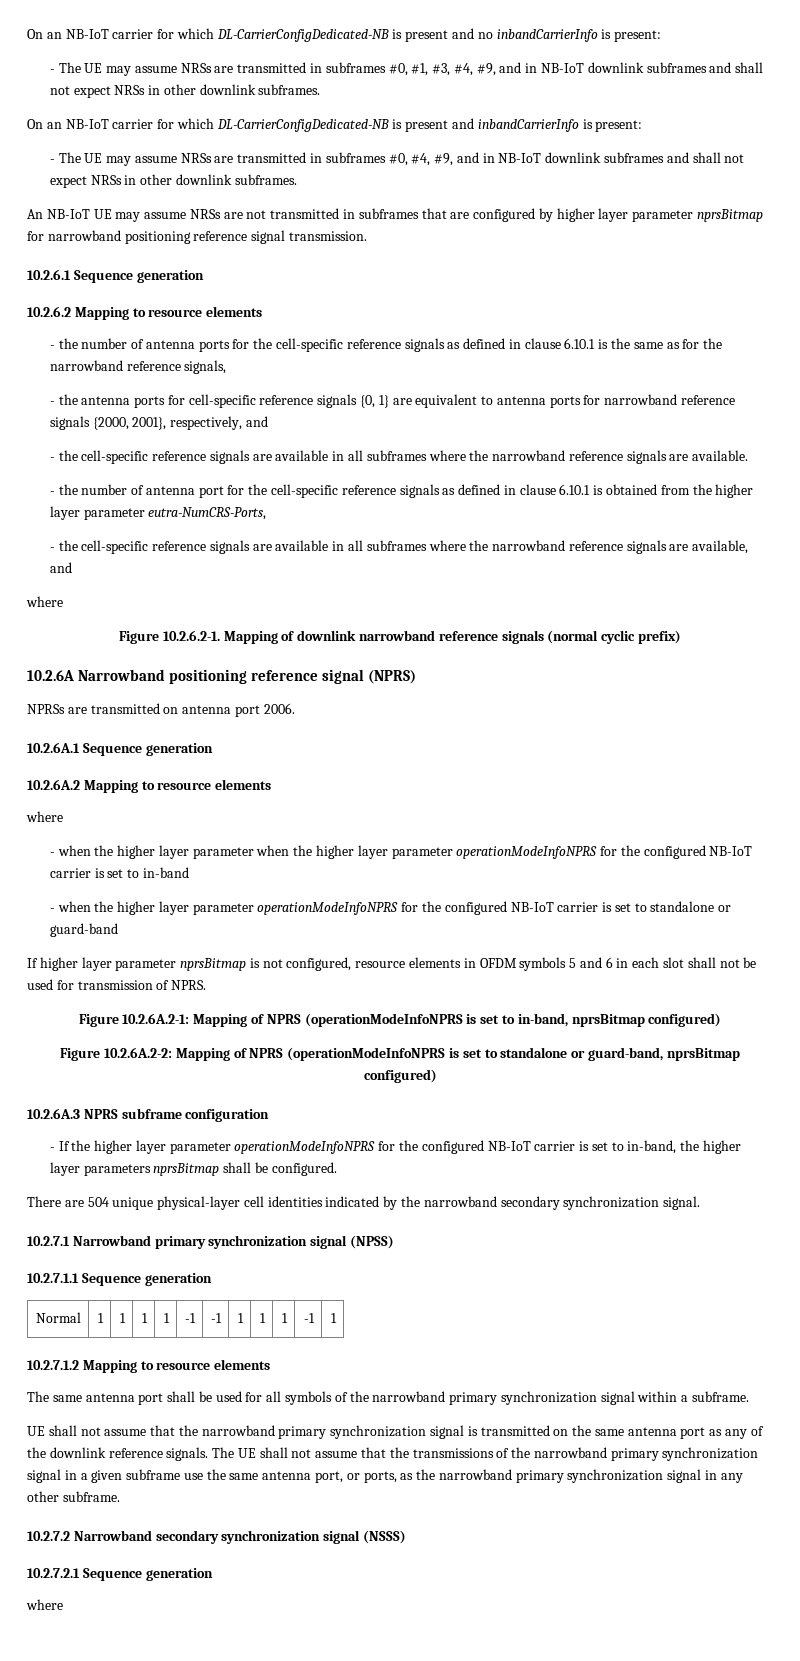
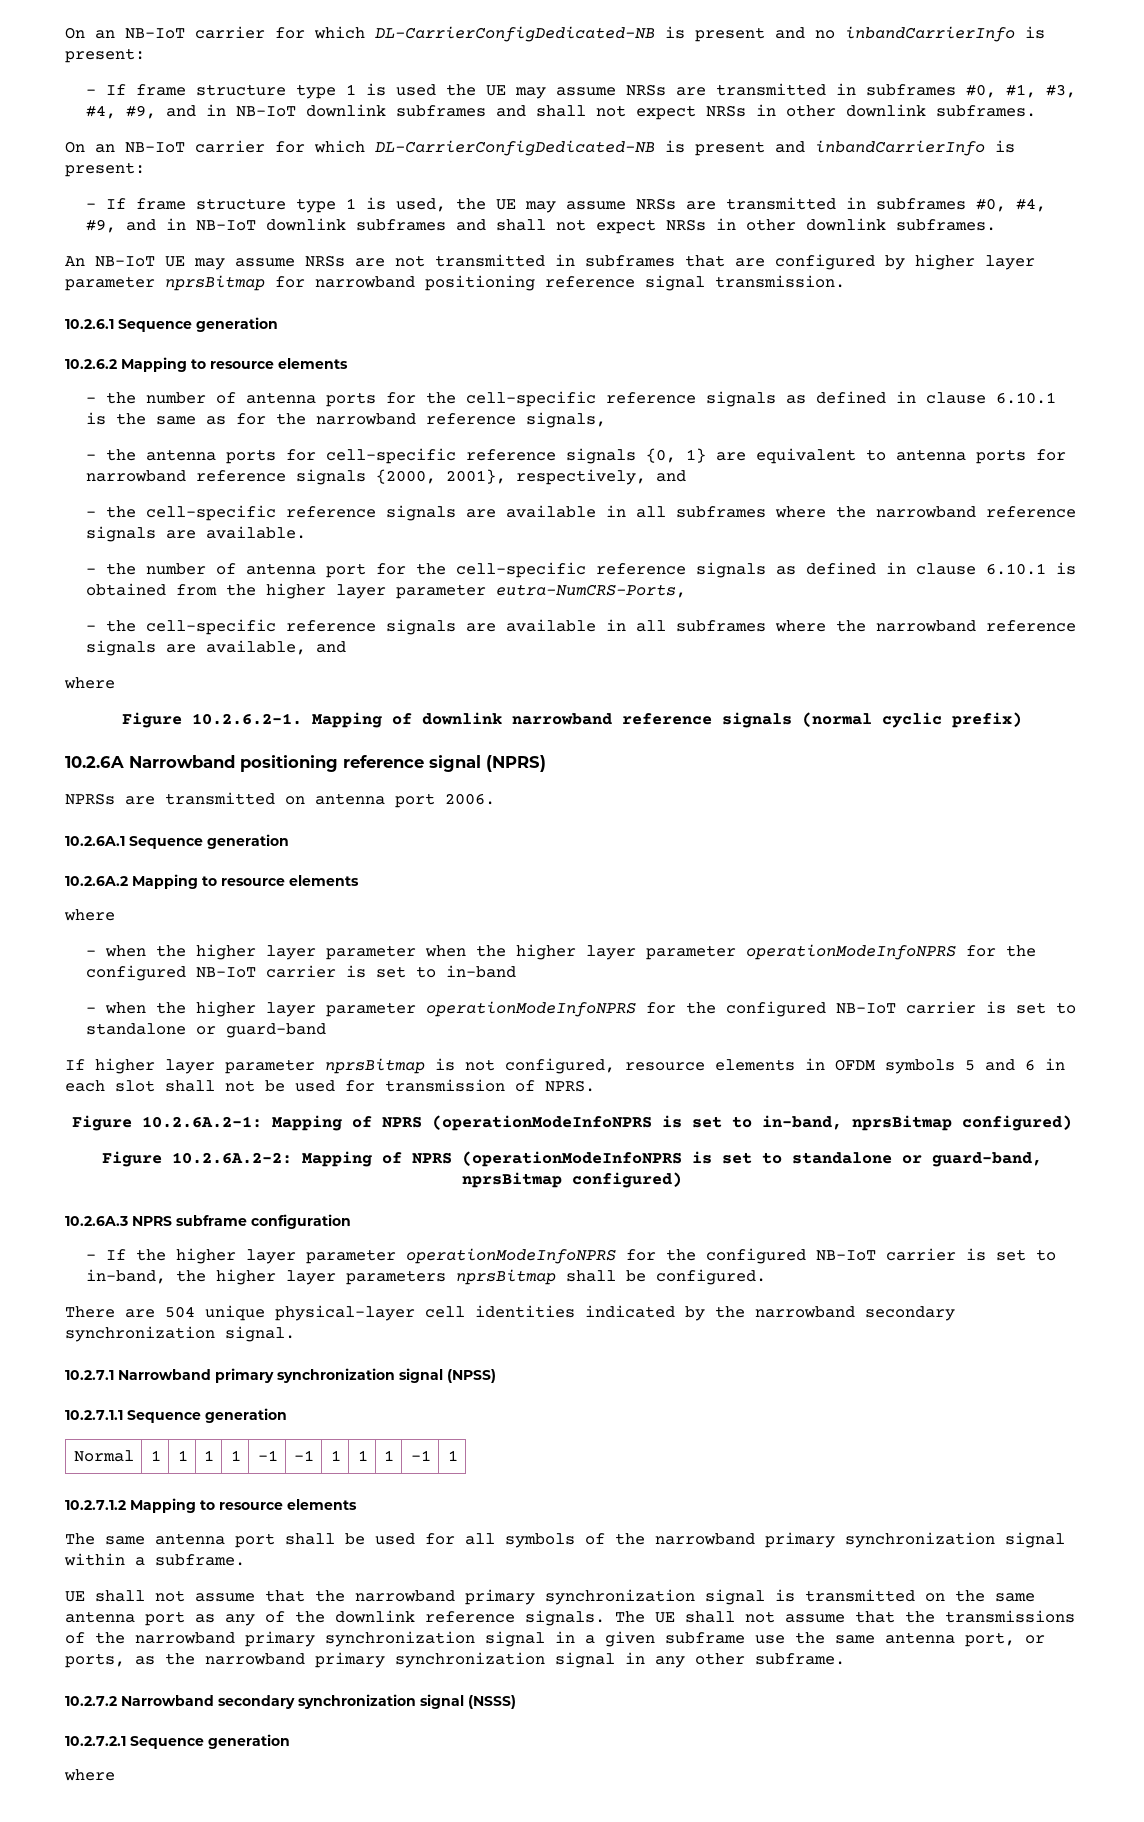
- - The UE may assume NRSs are transmitted in subframes #0, #1, #3, #4, #9, and in NB-IoT downlink subframes and shall not expect NRSs in other downlink subframes.
+ - If frame structure type 1 is used the UE may assume NRSs are transmitted in subframes #0, #1, #3, #4, #9, and in NB-IoT downlink subframes and shall not expect NRSs in other downlink subframes.
- - The UE may assume NRSs are transmitted in subframes #0, #4, #9, and in NB-IoT downlink subframes and shall not expect NRSs in other downlink subframes.
+ - If frame structure type 1 is used, the UE may assume NRSs are transmitted in subframes #0, #4, #9, and in NB-IoT downlink subframes and shall not expect NRSs in other downlink subframes.

